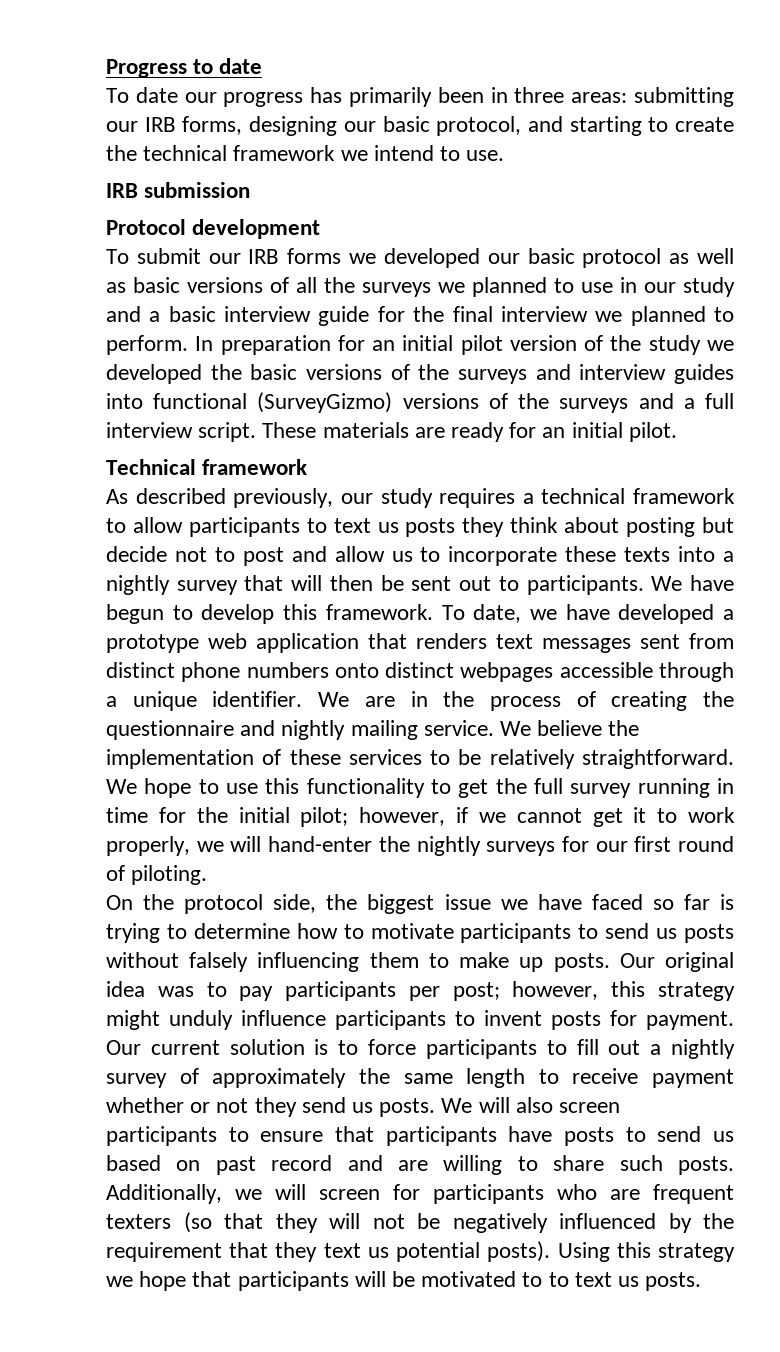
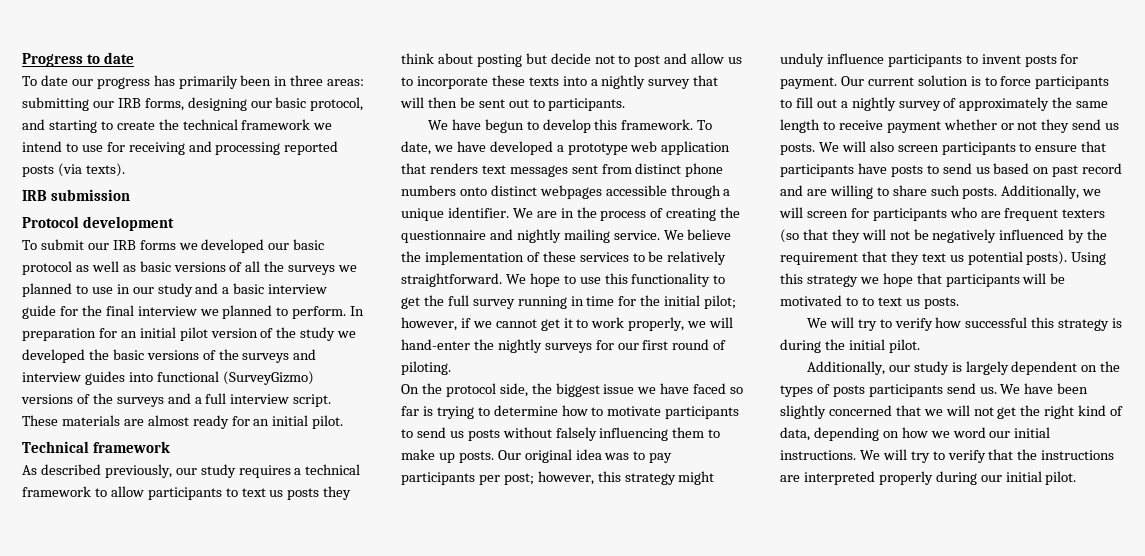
- To date our progress has primarily been in three areas: submitting our IRB forms, designing our basic protocol, and starting to create the technical framework we intend to use.
+ To date our progress has primarily been in three areas: submitting our IRB forms, designing our basic protocol, and starting to create the technical framework we intend to use for receiving and processing reported posts (via texts).
- These materials are ready for an initial pilot.
+ These materials are almost ready for an initial pilot.
- As described previously, our study requires a technical framework to allow participants to text us posts they think about posting but decide not to post and allow us to incorporate these texts into a nightly survey that will then be sent out to participants. We have begun to develop this framework.
+ As described previously, our study requires a technical framework to allow participants to text us posts they think about posting but decide not to post and allow us to incorporate these texts into a nightly survey that will then be sent out to participants.
+ We have begun to develop this framework.
+ We will try to verify how successful this strategy is during the initial pilot.
+ Additionally, our study is largely dependent on the types of posts participants send us. We have been slightly concerned that we will not get the right kind of data, depending on how we word our initial instructions. We will try to verify that the instructions are interpreted properly during our initial pilot.

